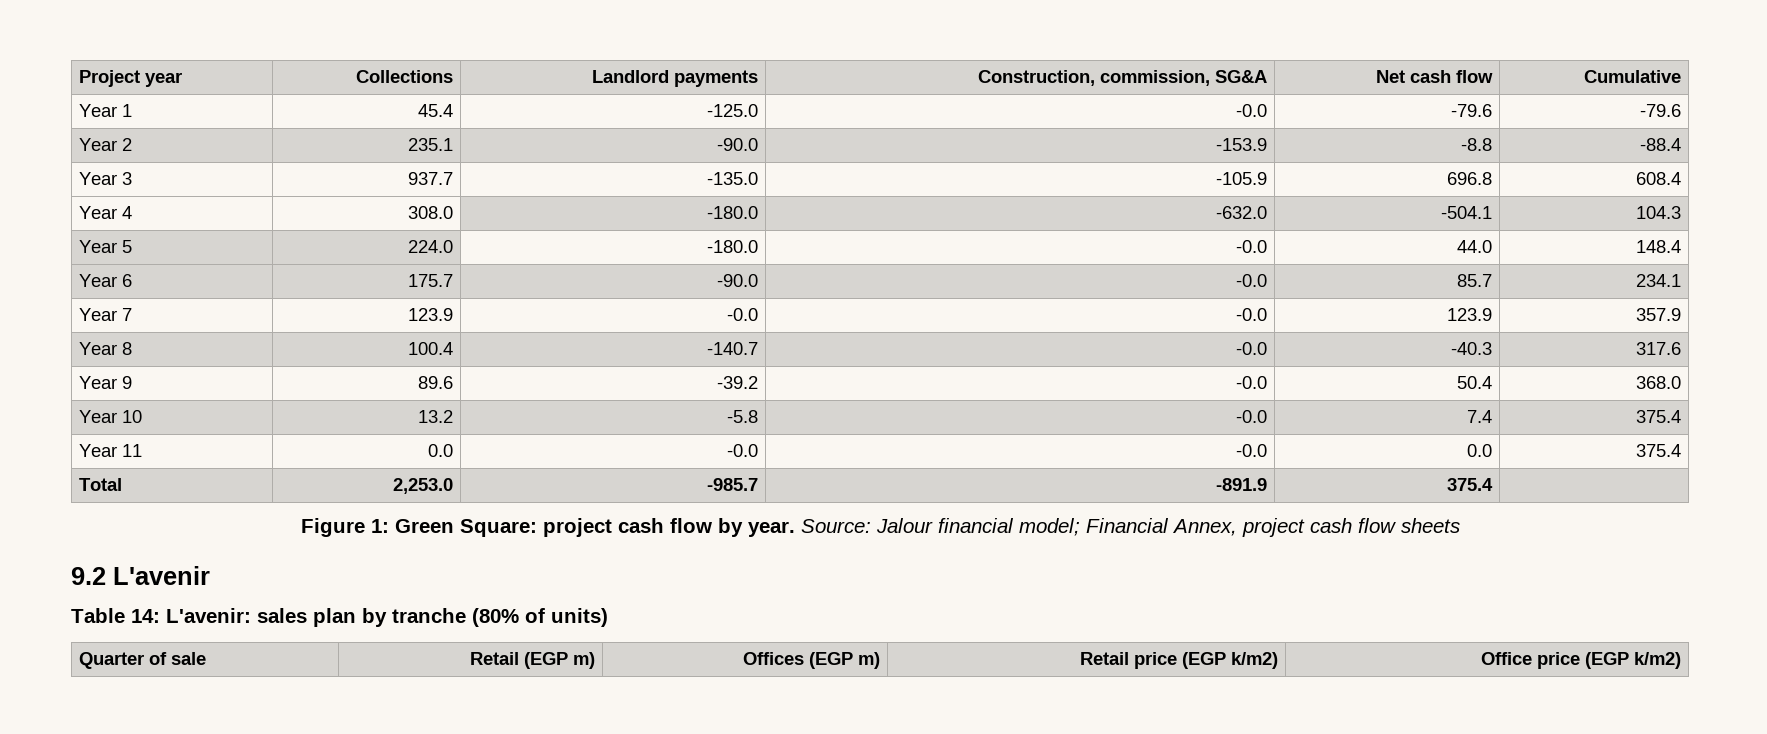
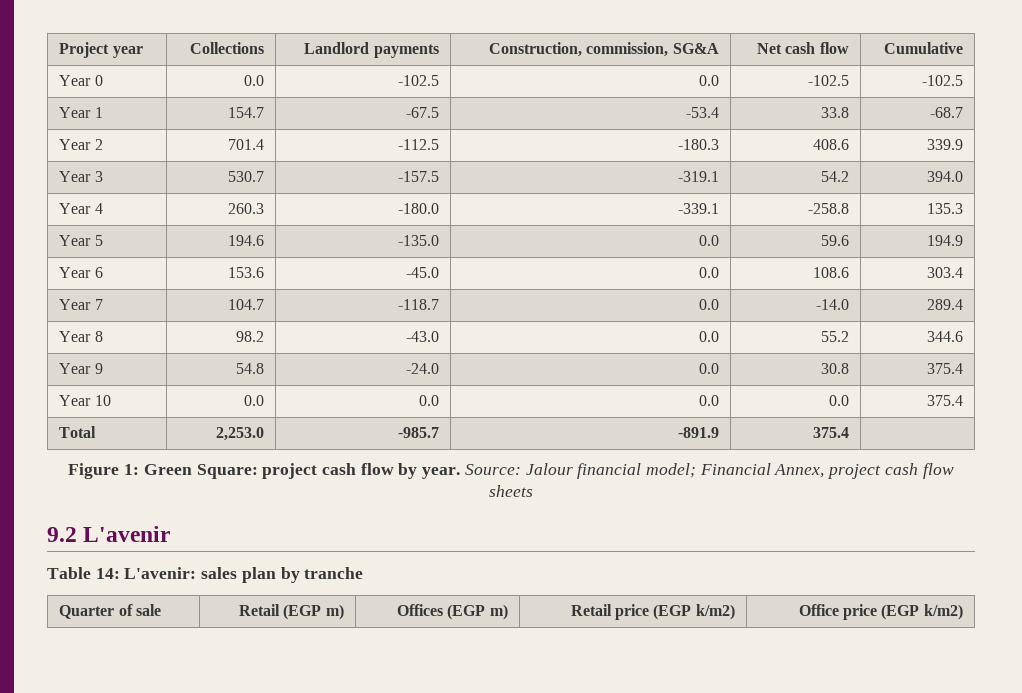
- Year 1 | 45.4 | -125.0 | -0.0 | -79.6 | -79.6
- Year 2 | 235.1 | -90.0 | -153.9 | -8.8 | -88.4
- Year 3 | 937.7 | -135.0 | -105.9 | 696.8 | 608.4
+ Year 0 | 0.0 | -102.5 | 0.0 | -102.5 | -102.5
+ Year 1 | 154.7 | -67.5 | -53.4 | 33.8 | -68.7
+ Year 2 | 701.4 | -112.5 | -180.3 | 408.6 | 339.9
+ Year 3 | 530.7 | -157.5 | -319.1 | 54.2 | 394.0
- Year 4 | 308.0 | -180.0 | -632.0 | -504.1 | 104.3
+ Year 4 | 260.3 | -180.0 | -339.1 | -258.8 | 135.3
- Year 5 | 224.0 | -180.0 | -0.0 | 44.0 | 148.4
- Year 6 | 175.7 | -90.0 | -0.0 | 85.7 | 234.1
- Year 7 | 123.9 | -0.0 | -0.0 | 123.9 | 357.9
- Year 8 | 100.4 | -140.7 | -0.0 | -40.3 | 317.6
- Year 9 | 89.6 | -39.2 | -0.0 | 50.4 | 368.0
- Year 10 | 13.2 | -5.8 | -0.0 | 7.4 | 375.4
- Year 11 | 0.0 | -0.0 | -0.0 | 0.0 | 375.4
+ Year 5 | 194.6 | -135.0 | 0.0 | 59.6 | 194.9
+ Year 6 | 153.6 | -45.0 | 0.0 | 108.6 | 303.4
+ Year 7 | 104.7 | -118.7 | 0.0 | -14.0 | 289.4
+ Year 8 | 98.2 | -43.0 | 0.0 | 55.2 | 344.6
+ Year 9 | 54.8 | -24.0 | 0.0 | 30.8 | 375.4
+ Year 10 | 0.0 | 0.0 | 0.0 | 0.0 | 375.4
- Table 14: L'avenir: sales plan by tranche (80% of units)
+ Table 14: L'avenir: sales plan by tranche

